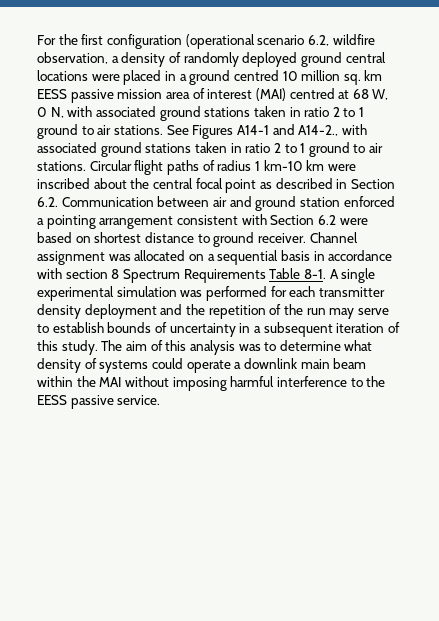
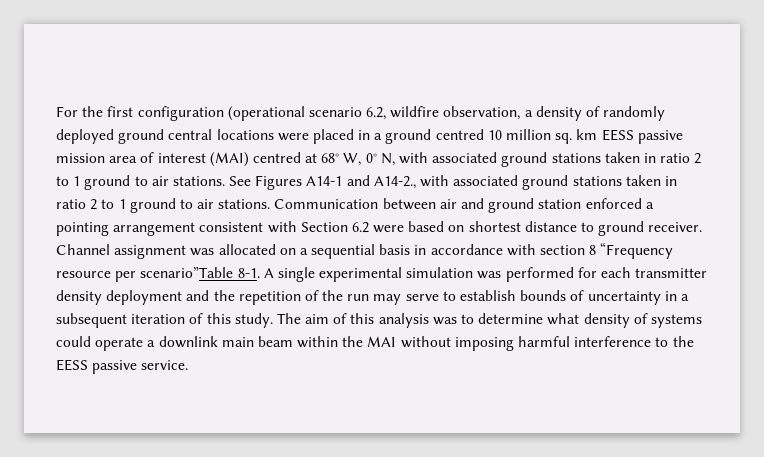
- For the first configuration (operational scenario 6.2, wildfire observation, a density of randomly deployed ground central locations were placed in a ground centred 10 million sq. km EESS passive mission area of interest (MAI) centred at 68 W, 0 N, with associated ground stations taken in ratio 2 to 1 ground to air stations.
+ For the first configuration (operational scenario 6.2, wildfire observation, a density of randomly deployed ground central locations were placed in a ground centred 10 million sq. km EESS passive mission area of interest (MAI) centred at 68° W, 0° N, with associated ground stations taken in ratio 2 to 1 ground to air stations.
- Circular flight paths of radius 1 km-10 km were inscribed about the central focal point as described in Section 6.2. Communication between air and ground station enforced a pointing arrangement consistent with Section 6.2 were based on shortest distance to ground receiver.
+ Communication between air and ground station enforced a pointing arrangement consistent with Section 6.2 were based on shortest distance to ground receiver.
- Channel assignment was allocated on a sequential basis in accordance with section 8 Spectrum Requirements Table 8-1.
+ Channel assignment was allocated on a sequential basis in accordance with section 8 “Frequency resource per scenario”Table 8-1.

